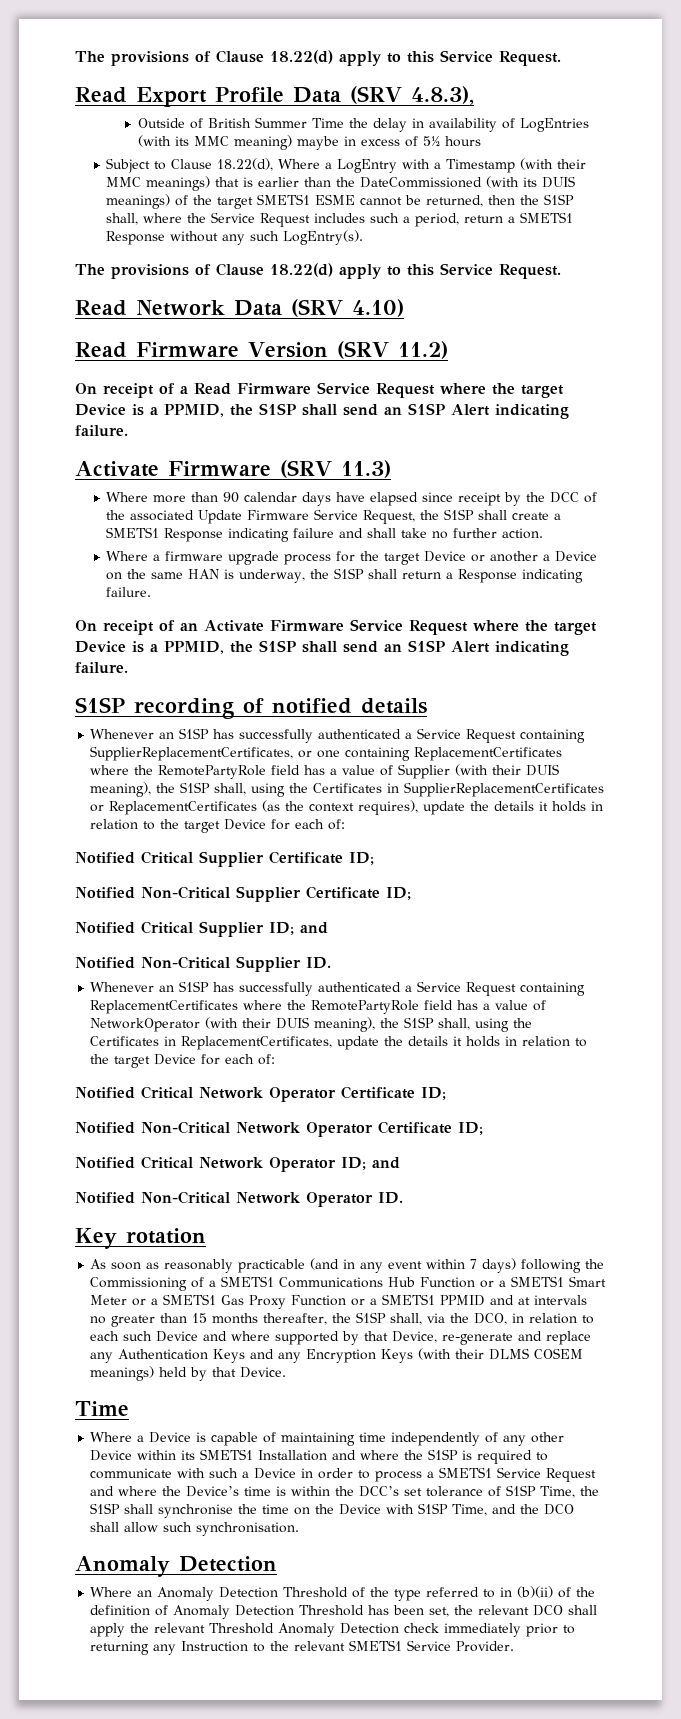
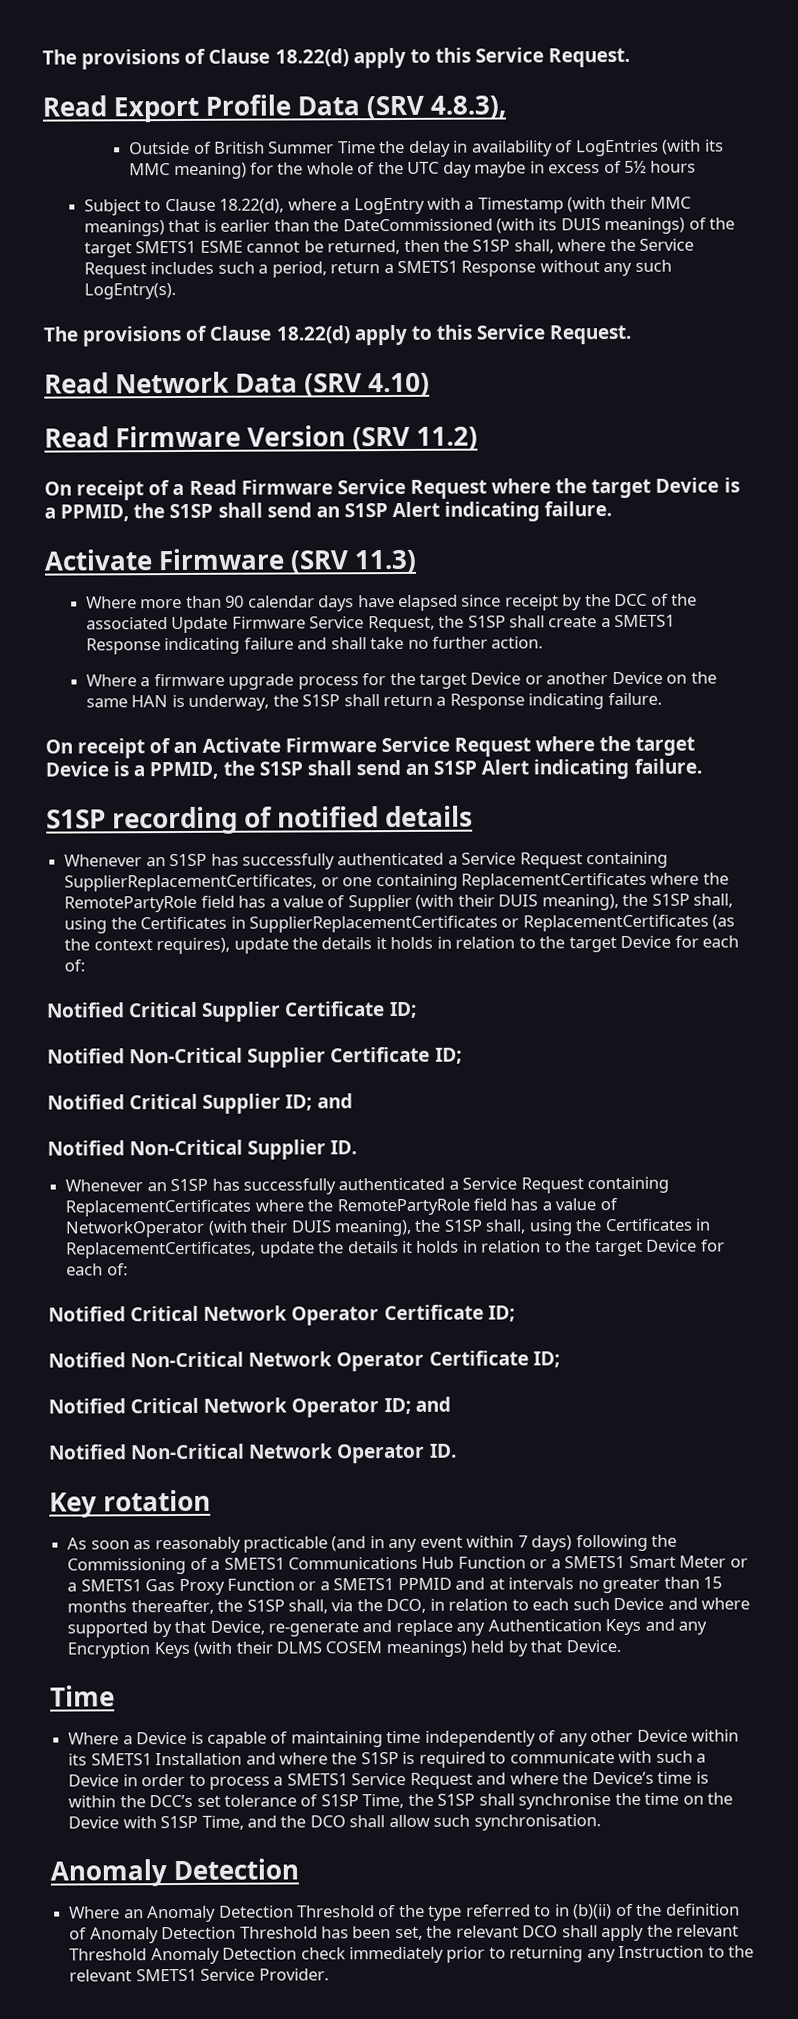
- Outside of British Summer Time the delay in availability of LogEntries (with its MMC meaning) maybe in excess of 5½ hours
+ Outside of British Summer Time the delay in availability of LogEntries (with its MMC meaning) for the whole of the UTC day maybe in excess of 5½ hours
- Subject to Clause 18.22(d), Where a LogEntry with a Timestamp (with their MMC meanings) that is earlier than the DateCommissioned (with its DUIS meanings) of the target SMETS1 ESME cannot be returned, then the S1SP shall, where the Service Request includes such a period, return a SMETS1 Response without any such LogEntry(s).
+ Subject to Clause 18.22(d), where a LogEntry with a Timestamp (with their MMC meanings) that is earlier than the DateCommissioned (with its DUIS meanings) of the target SMETS1 ESME cannot be returned, then the S1SP shall, where the Service Request includes such a period, return a SMETS1 Response without any such LogEntry(s).
- Where a firmware upgrade process for the target Device or another a Device on the same HAN is underway, the S1SP shall return a Response indicating failure.
+ Where a firmware upgrade process for the target Device or another Device on the same HAN is underway, the S1SP shall return a Response indicating failure.

